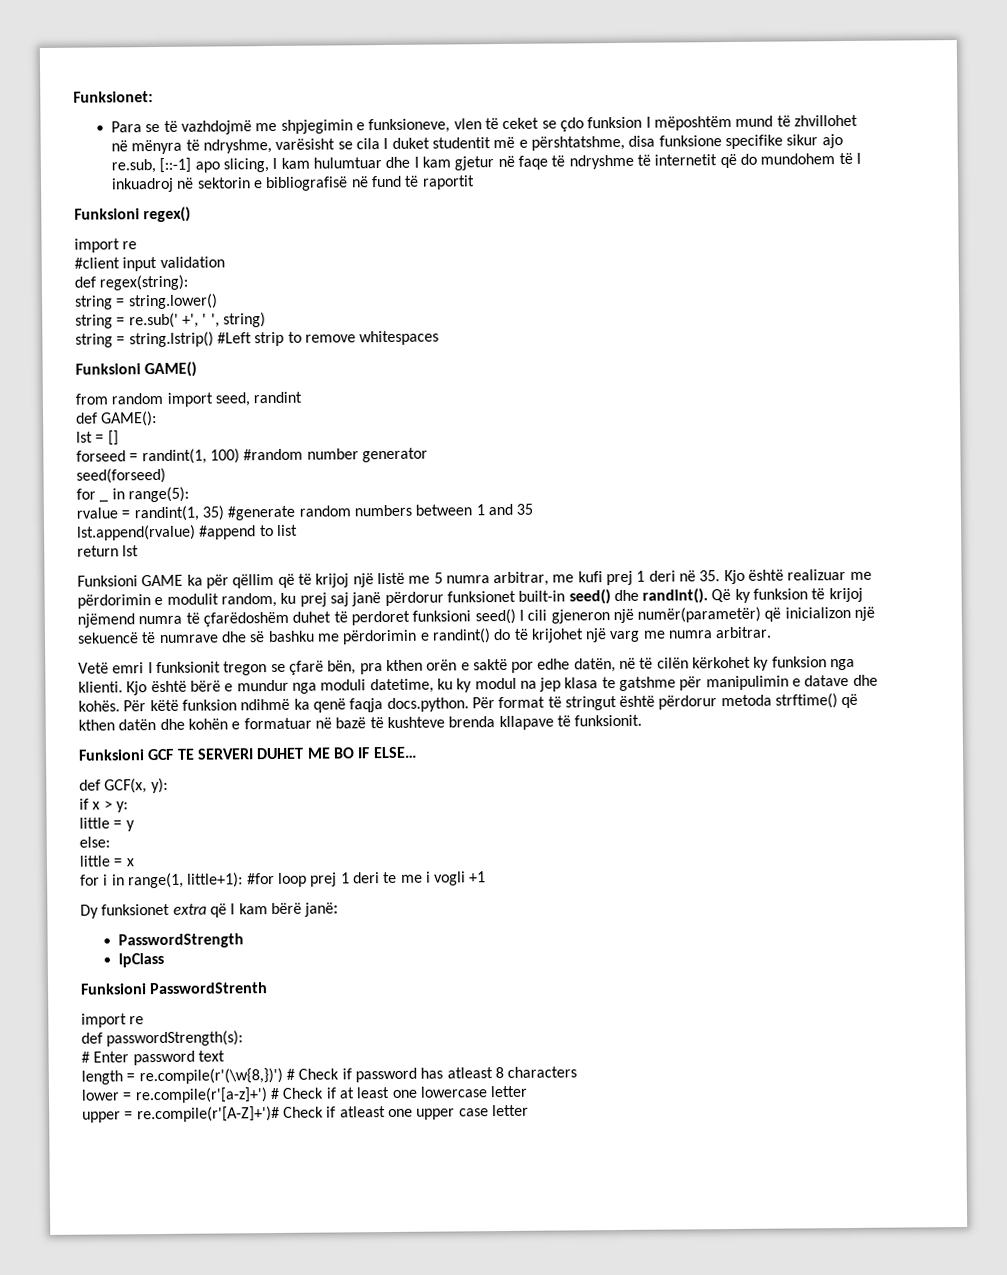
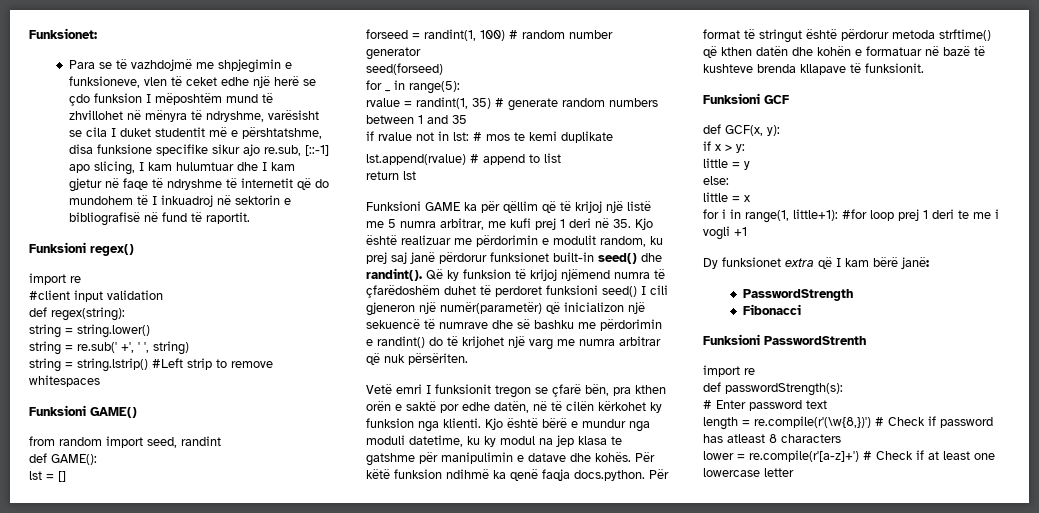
- Para se të vazhdojmë me shpjegimin e funksioneve, vlen të ceket se çdo funksion I mëposhtëm mund të zhvillohet në mënyra të ndryshme, varësisht se cila I duket studentit më e përshtatshme, disa funksione specifike sikur ajo re.sub, [::-1] apo slicing, I kam hulumtuar dhe I kam gjetur në faqe të ndryshme të internetit që do mundohem të I inkuadroj në sektorin e bibliografisë në fund të raportit
+ Para se të vazhdojmë me shpjegimin e funksioneve, vlen të ceket edhe një herë se çdo funksion I mëposhtëm mund të zhvillohet në mënyra të ndryshme, varësisht se cila I duket studentit më e përshtatshme, disa funksione specifike sikur ajo re.sub, [::-1] apo slicing, I kam hulumtuar dhe I kam gjetur në faqe të ndryshme të internetit që do mundohem të I inkuadroj në sektorin e bibliografisë në fund të raportit.
- forseed = randint(1, 100) #random number generator
+ forseed = randint(1, 100) # random number generator
- rvalue = randint(1, 35) #generate random numbers between 1 and 35
+ rvalue = randint(1, 35) # generate random numbers between 1 and 35
+ if rvalue not in lst: # mos te kemi duplikate
- lst.append(rvalue) #append to list
+ lst.append(rvalue) # append to list
- Që ky funksion të krijoj njëmend numra të çfarëdoshëm duhet të perdoret funksioni seed() I cili gjeneron një numër(parametër) që inicializon një sekuencë të numrave dhe së bashku me përdorimin e randint() do të krijohet një varg me numra arbitrar.
+ Që ky funksion të krijoj njëmend numra të çfarëdoshëm duhet të perdoret funksioni seed() I cili gjeneron një numër(parametër) që inicializon një sekuencë të numrave dhe së bashku me përdorimin e randint() do të krijohet një varg me numra arbitrar që nuk përsëriten.
- Funksioni GCF TE SERVERI DUHET ME BO IF ELSE…
+ Funksioni GCF
- IpClass
+ Fibonacci
- upper = re.compile(r'[A-Z]+')# Check if atleast one upper case letter

